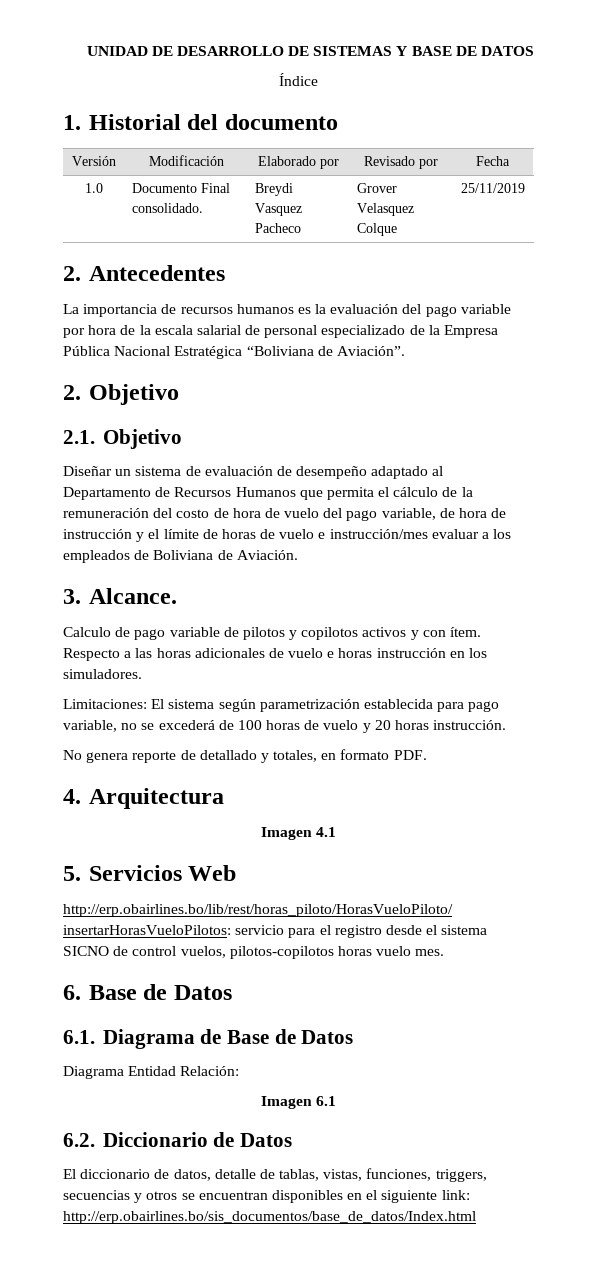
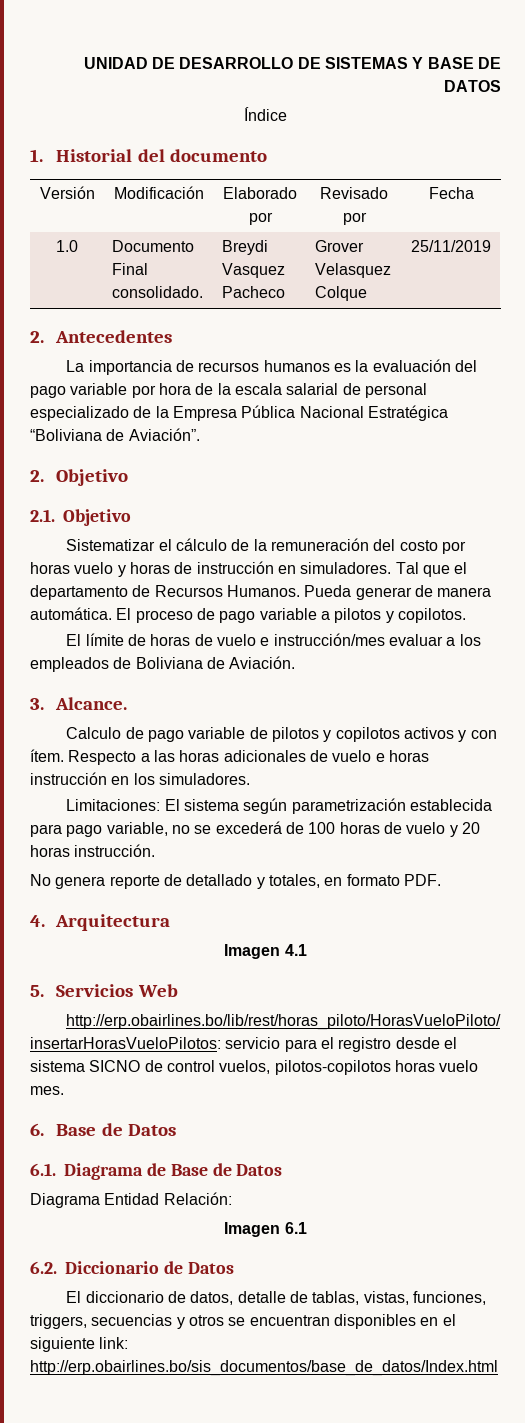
- Diseñar un sistema de evaluación de desempeño adaptado al Departamento de Recursos Humanos que permita el cálculo de la remuneración del costo de hora de vuelo del pago variable, de hora de instrucción y el límite de horas de vuelo e instrucción/mes evaluar a los empleados de Boliviana de Aviación.
+ Sistematizar el cálculo de la remuneración del costo por horas vuelo y horas de instrucción en simuladores. Tal que el departamento de Recursos Humanos. Pueda generar de manera automática. El proceso de pago variable a pilotos y copilotos.
+ El límite de horas de vuelo e instrucción/mes evaluar a los empleados de Boliviana de Aviación.

